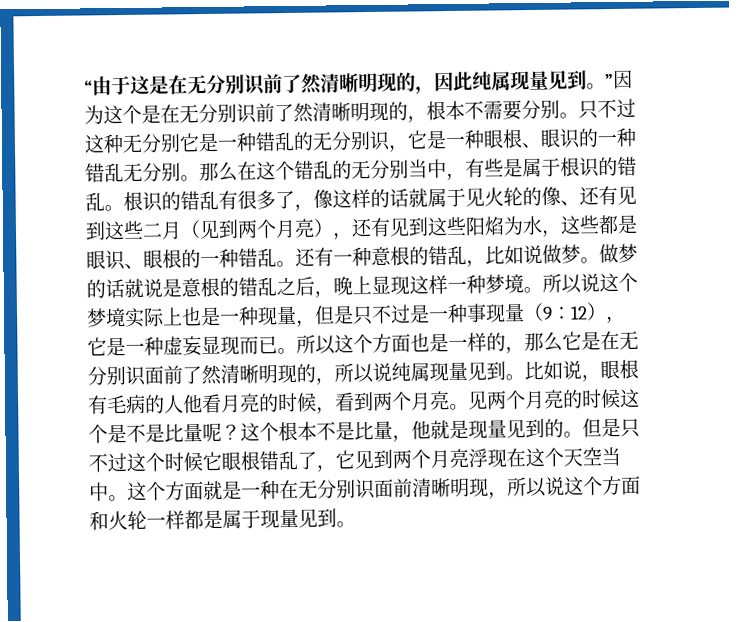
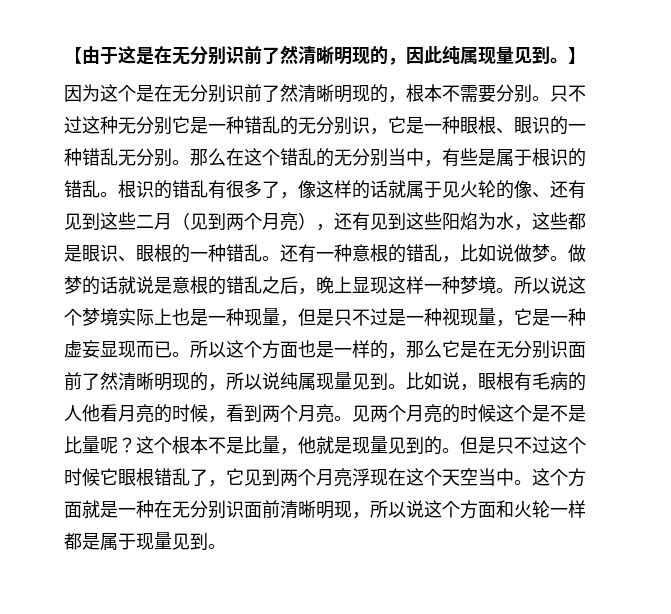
- “由于这是在无分别识前了然清晰明现的，因此纯属现量见到。”因为这个是在无分别识前了然清晰明现的，根本不需要分别。
+ 【由于这是在无分别识前了然清晰明现的，因此纯属现量见到。】
+ 因为这个是在无分别识前了然清晰明现的，根本不需要分别。
- 所以说这个梦境实际上也是一种现量，但是只不过是一种事现量（9：12），它是一种虚妄显现而已。
+ 所以说这个梦境实际上也是一种现量，但是只不过是一种视现量，它是一种虚妄显现而已。

